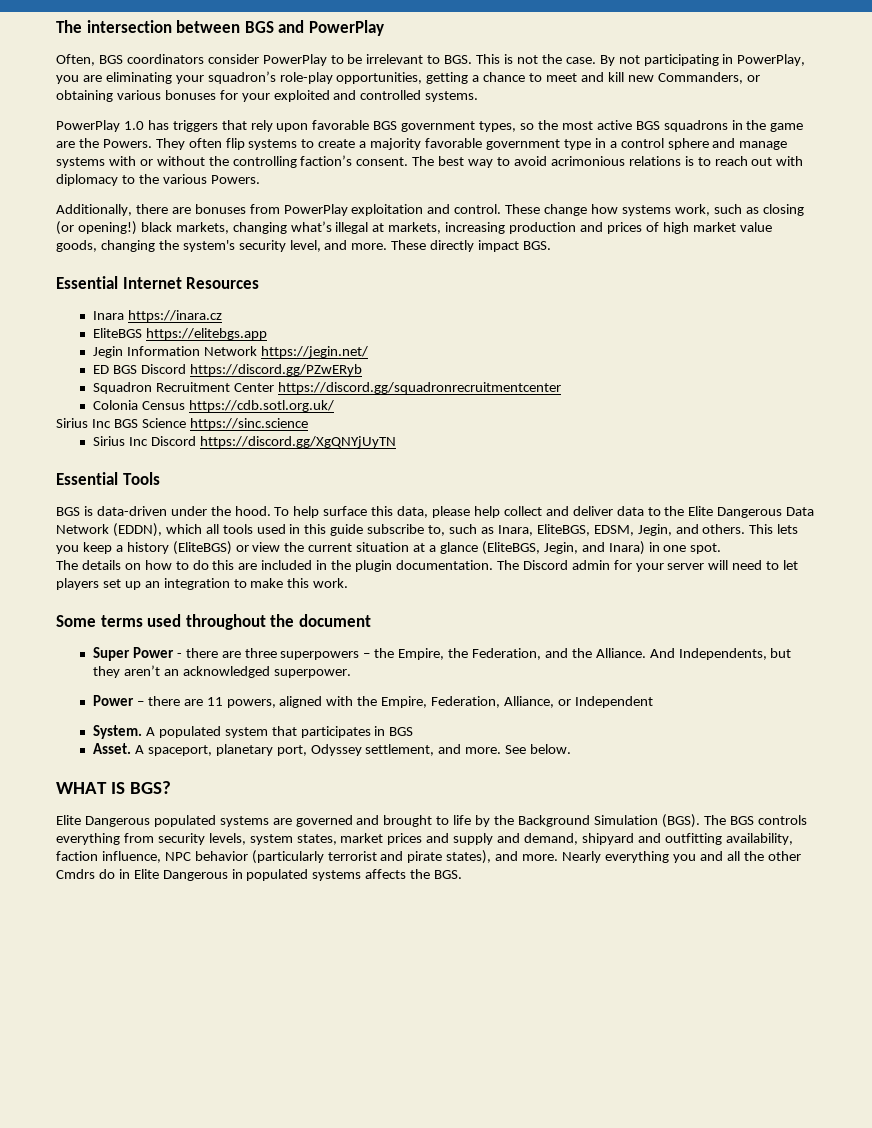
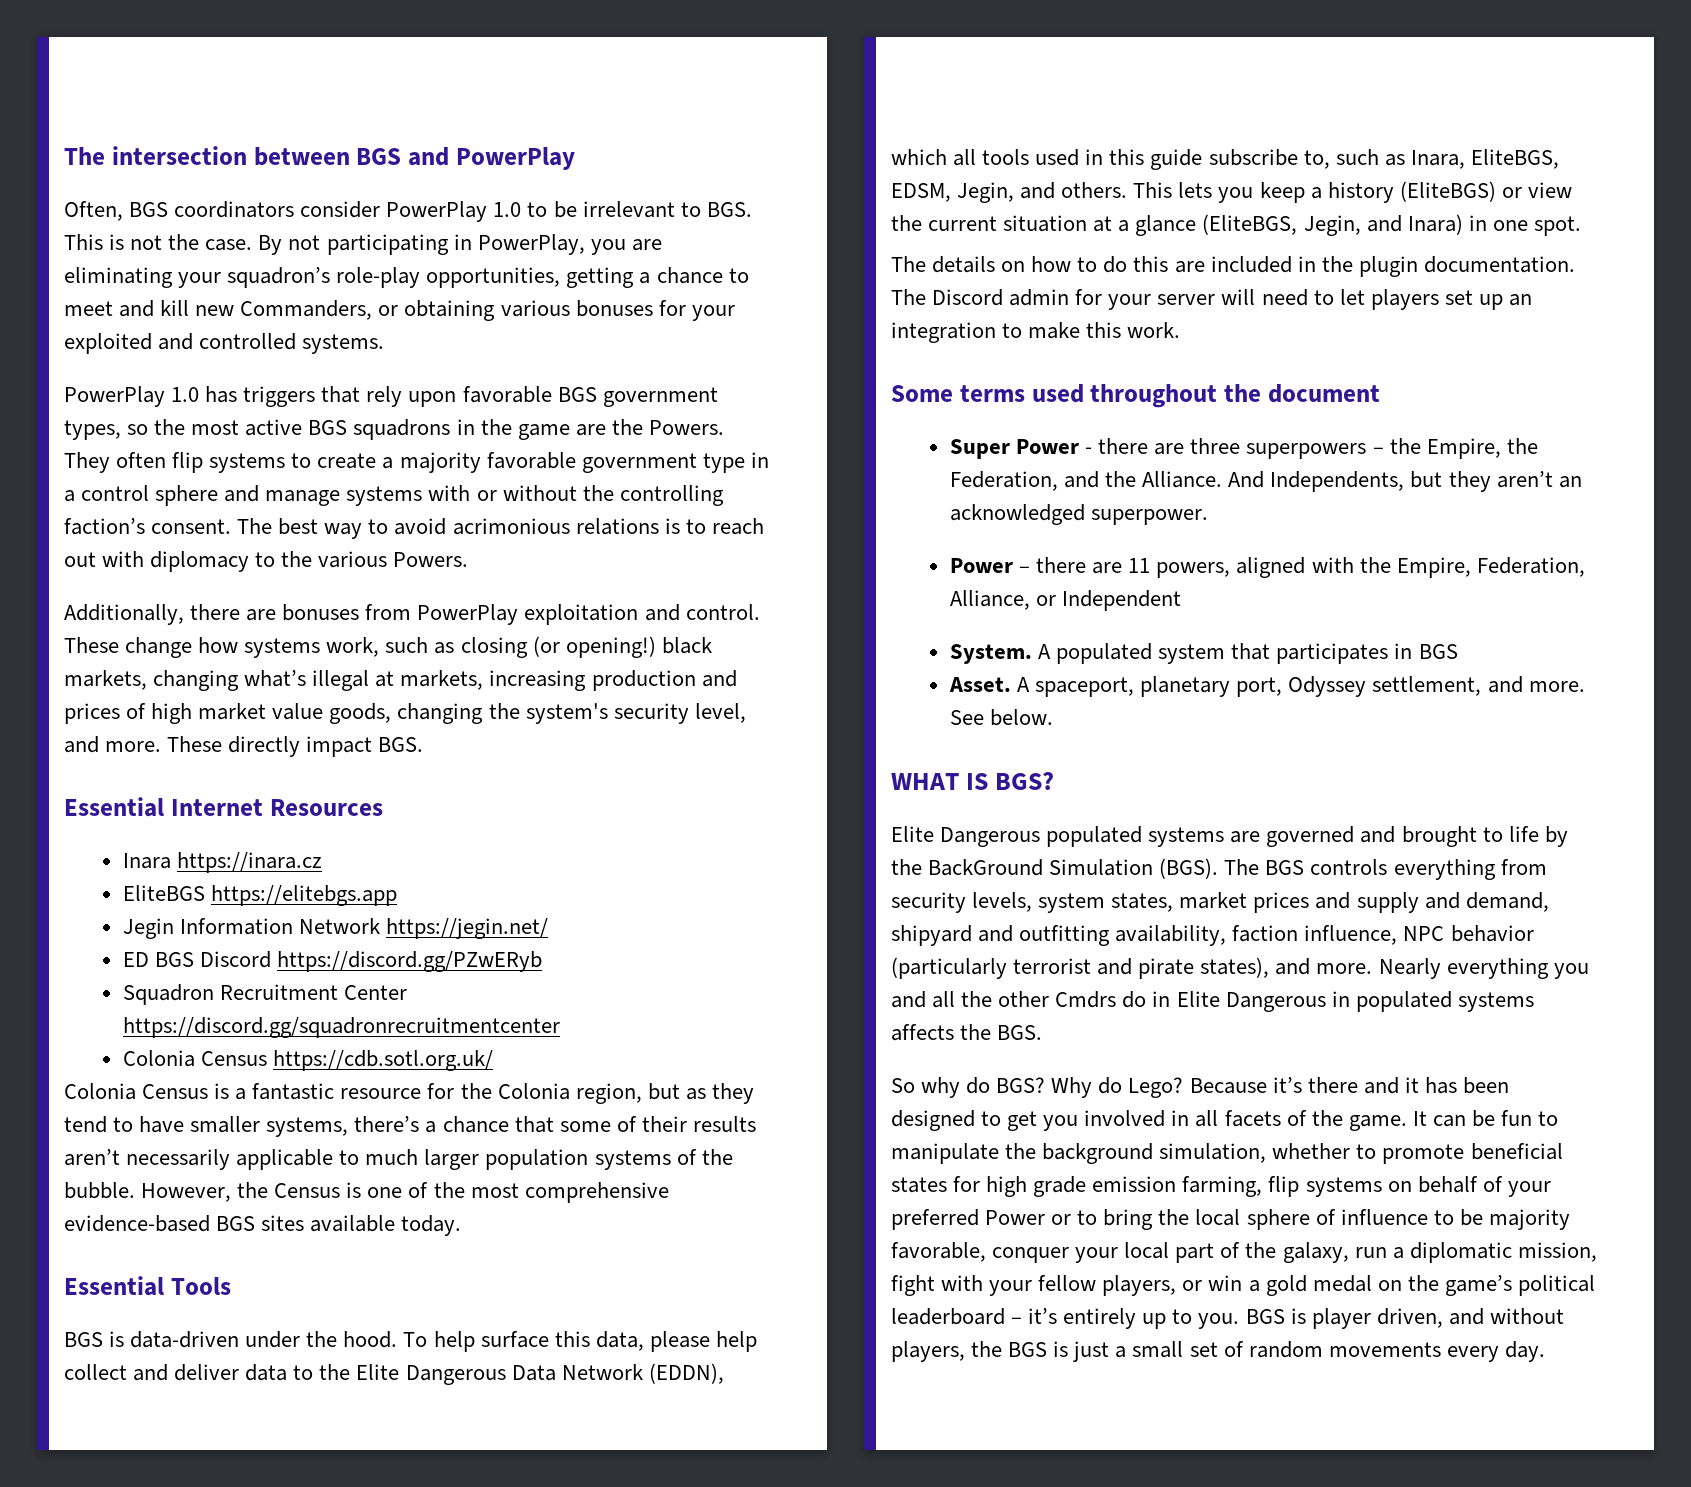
- Often, BGS coordinators consider PowerPlay to be irrelevant to BGS. This is not the case.
+ Often, BGS coordinators consider PowerPlay 1.0 to be irrelevant to BGS. This is not the case.
- Sirius Inc BGS Science https://sinc.science
- Sirius Inc Discord https://discord.gg/XgQNYjUyTN
+ Colonia Census is a fantastic resource for the Colonia region, but as they tend to have smaller systems, there’s a chance that some of their results aren’t necessarily applicable to much larger population systems of the bubble. However, the Census is one of the most comprehensive evidence-based BGS sites available today.
- Elite Dangerous populated systems are governed and brought to life by the Background Simulation (BGS).
+ Elite Dangerous populated systems are governed and brought to life by the BackGround Simulation (BGS).
+ So why do BGS? Why do Lego? Because it’s there and it has been designed to get you involved in all facets of the game. It can be fun to manipulate the background simulation, whether to promote beneficial states for high grade emission farming, flip systems on behalf of your preferred Power or to bring the local sphere of influence to be majority favorable, conquer your local part of the galaxy, run a diplomatic mission, fight with your fellow players, or win a gold medal on the game’s political leaderboard – it’s entirely up to you. BGS is player driven, and without players, the BGS is just a small set of random movements every day.

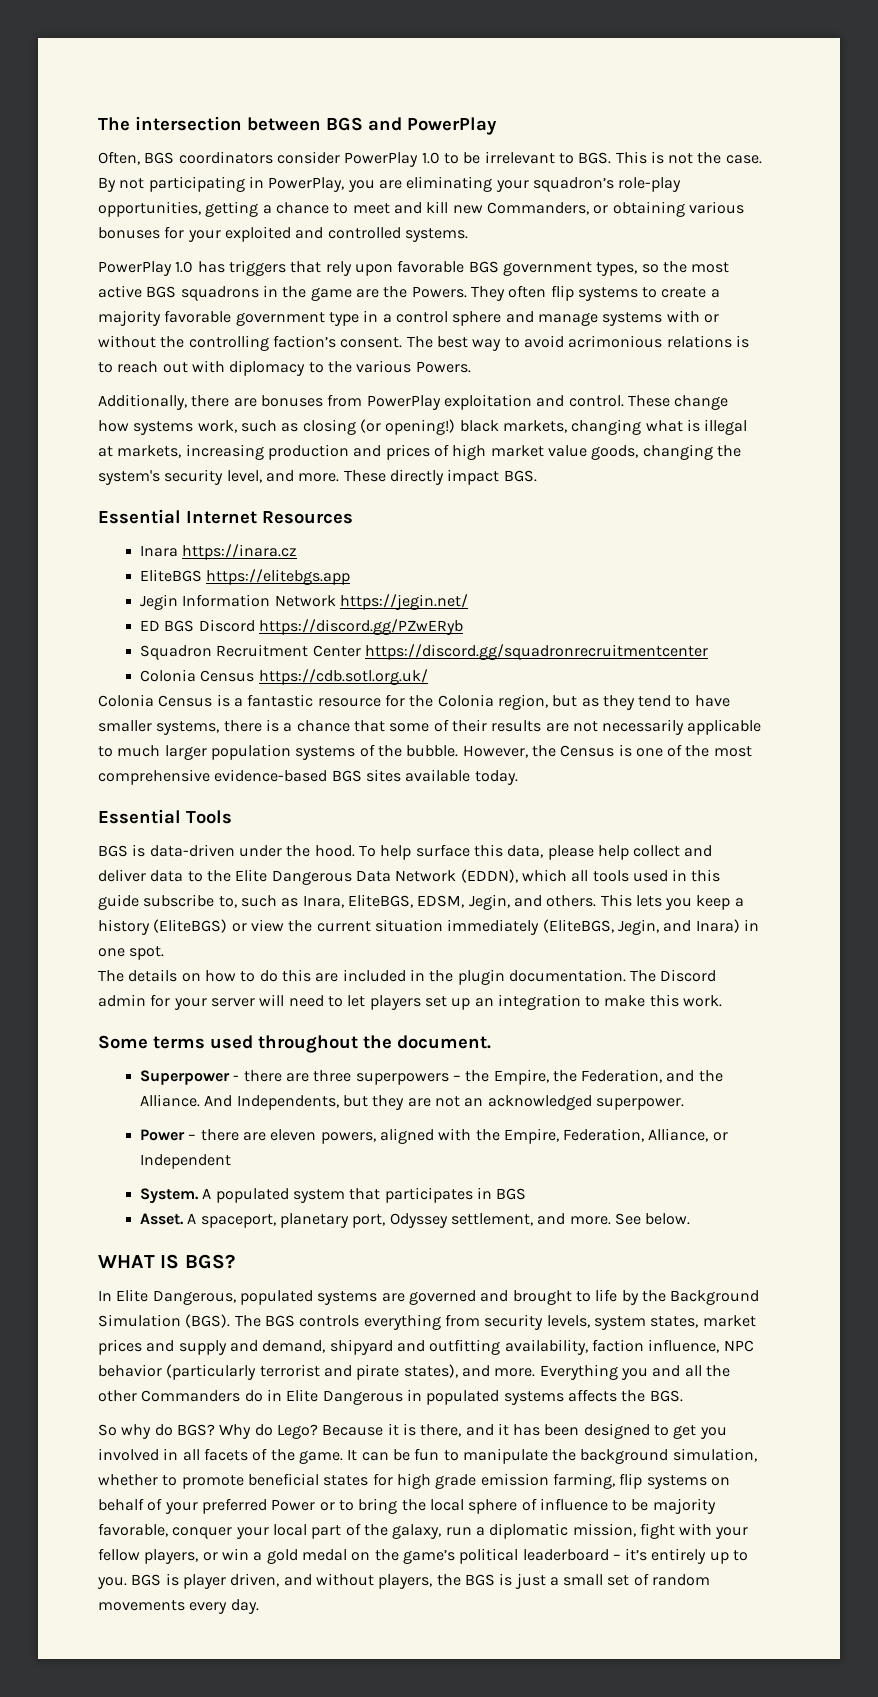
- These change how systems work, such as closing (or opening!) black markets, changing what’s illegal at markets, increasing production and prices of high market value goods, changing the system's security level, and more.
+ These change how systems work, such as closing (or opening!) black markets, changing what is illegal at markets, increasing production and prices of high market value goods, changing the system's security level, and more.
- Colonia Census is a fantastic resource for the Colonia region, but as they tend to have smaller systems, there’s a chance that some of their results aren’t necessarily applicable to much larger population systems of the bubble.
+ Colonia Census is a fantastic resource for the Colonia region, but as they tend to have smaller systems, there is a chance that some of their results are not necessarily applicable to much larger population systems of the bubble.
- This lets you keep a history (EliteBGS) or view the current situation at a glance (EliteBGS, Jegin, and Inara) in one spot.
+ This lets you keep a history (EliteBGS) or view the current situation immediately (EliteBGS, Jegin, and Inara) in one spot.
- Some terms used throughout the document
- Super Power - there are three superpowers – the Empire, the Federation, and the Alliance.
+ Some terms used throughout the document.
+ Superpower - there are three superpowers – the Empire, the Federation, and the Alliance.
- And Independents, but they aren’t an acknowledged superpower.
+ And Independents, but they are not an acknowledged superpower.
- Power – there are 11 powers, aligned with the Empire, Federation, Alliance, or Independent
+ Power – there are eleven powers, aligned with the Empire, Federation, Alliance, or Independent
- Elite Dangerous populated systems are governed and brought to life by the BackGround Simulation (BGS).
+ In Elite Dangerous, populated systems are governed and brought to life by the Background Simulation (BGS).
- Nearly everything you and all the other Cmdrs do in Elite Dangerous in populated systems affects the BGS.
+ Everything you and all the other Commanders do in Elite Dangerous in populated systems affects the BGS.
- Because it’s there and it has been designed to get you involved in all facets of the game.
+ Because it is there, and it has been designed to get you involved in all facets of the game.

